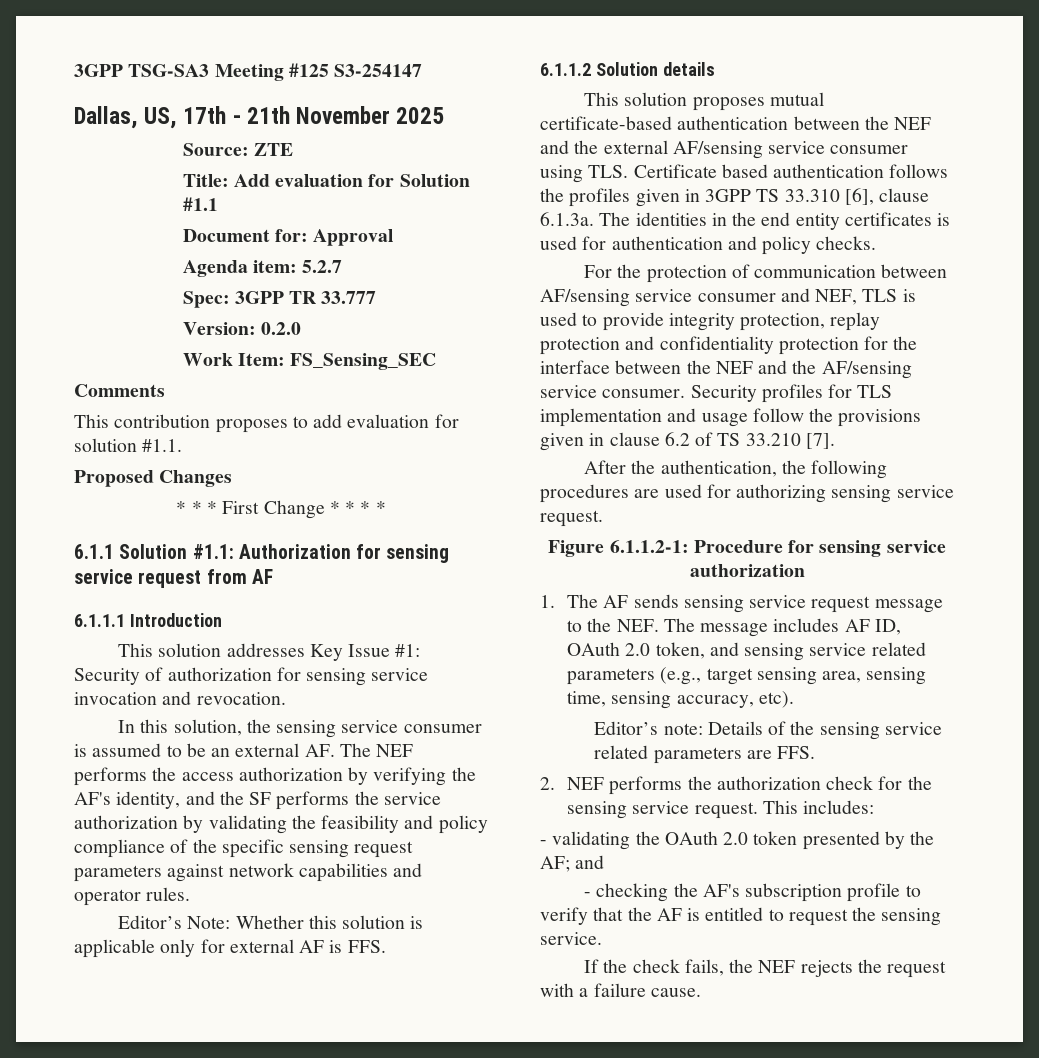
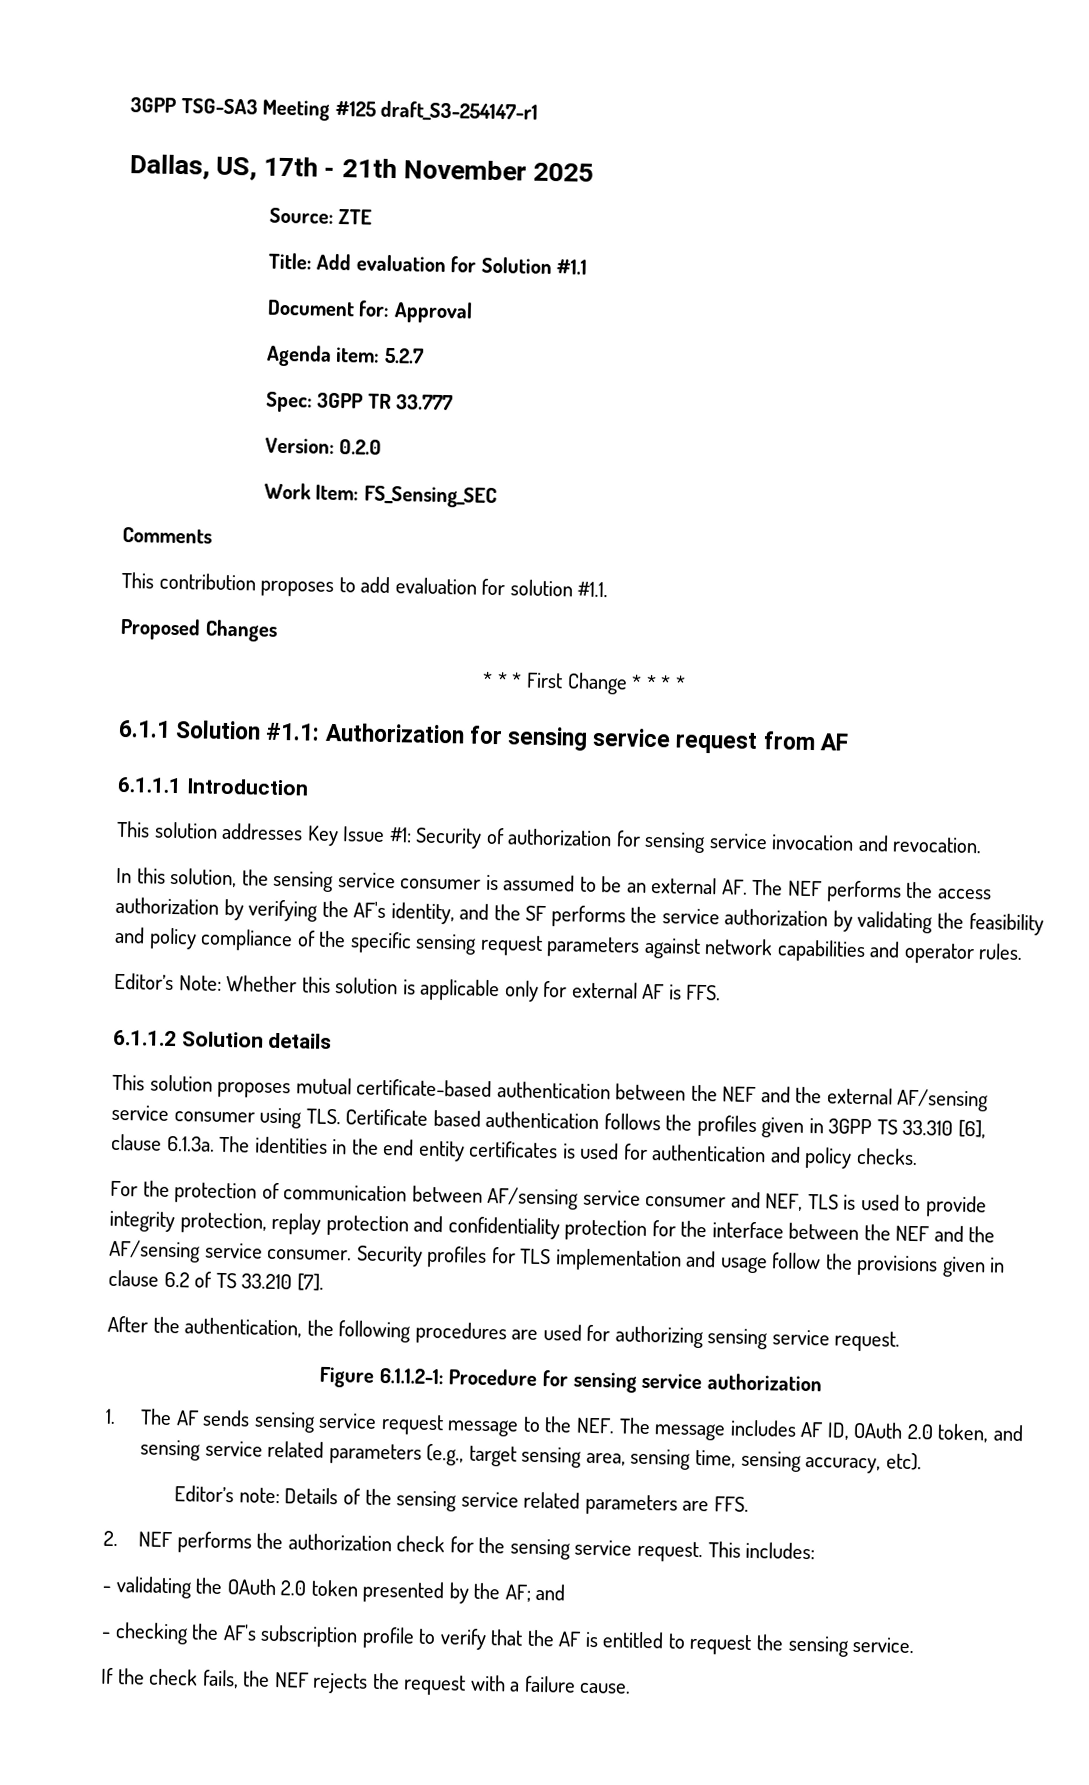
- 3GPP TSG-SA3 Meeting #125 S3-254147
+ 3GPP TSG-SA3 Meeting #125 draft_S3-254147-r1

